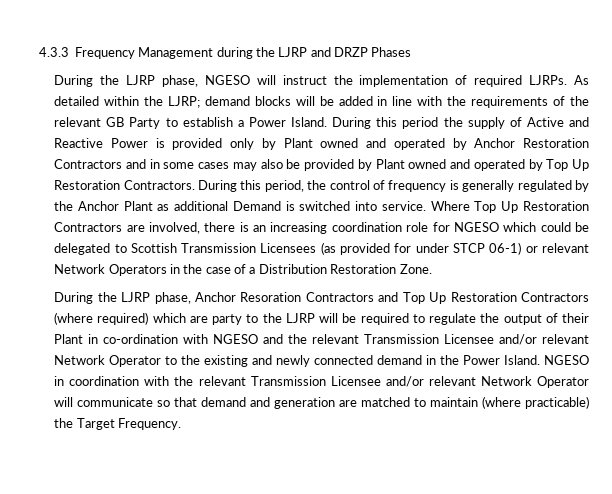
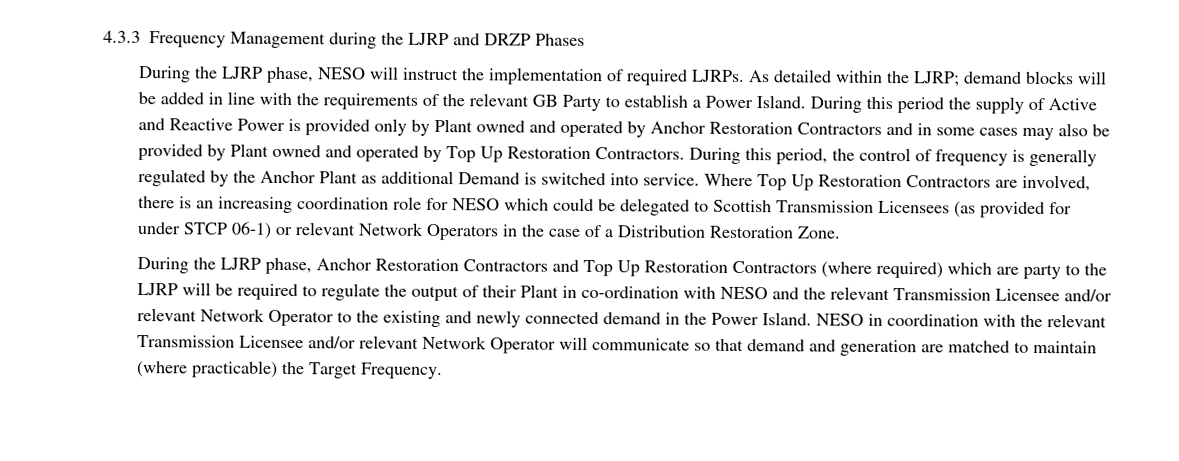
- During the LJRP phase, NGESO will instruct the implementation of required LJRPs.
+ During the LJRP phase, NESO will instruct the implementation of required LJRPs.
- Where Top Up Restoration Contractors are involved, there is an increasing coordination role for NGESO which could be delegated to Scottish Transmission Licensees (as provided for under STCP 06-1) or relevant Network Operators in the case of a Distribution Restoration Zone.
+ Where Top Up Restoration Contractors are involved, there is an increasing coordination role for NESO which could be delegated to Scottish Transmission Licensees (as provided for under STCP 06-1) or relevant Network Operators in the case of a Distribution Restoration Zone.
- During the LJRP phase, Anchor Resoration Contractors and Top Up Restoration Contractors (where required) which are party to the LJRP will be required to regulate the output of their Plant in co-ordination with NGESO and the relevant Transmission Licensee and/or relevant Network Operator to the existing and newly connected demand in the Power Island.
+ During the LJRP phase, Anchor Restoration Contractors and Top Up Restoration Contractors (where required) which are party to the LJRP will be required to regulate the output of their Plant in co-ordination with NESO and the relevant Transmission Licensee and/or relevant Network Operator to the existing and newly connected demand in the Power Island.
- NGESO in coordination with the relevant Transmission Licensee and/or relevant Network Operator will communicate so that demand and generation are matched to maintain (where practicable) the Target Frequency.
+ NESO in coordination with the relevant Transmission Licensee and/or relevant Network Operator will communicate so that demand and generation are matched to maintain (where practicable) the Target Frequency.

